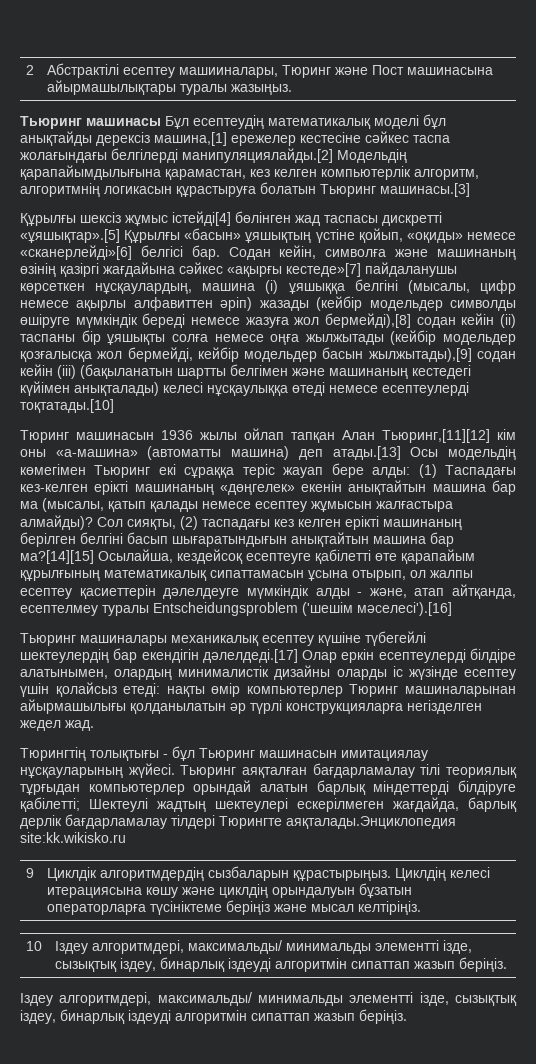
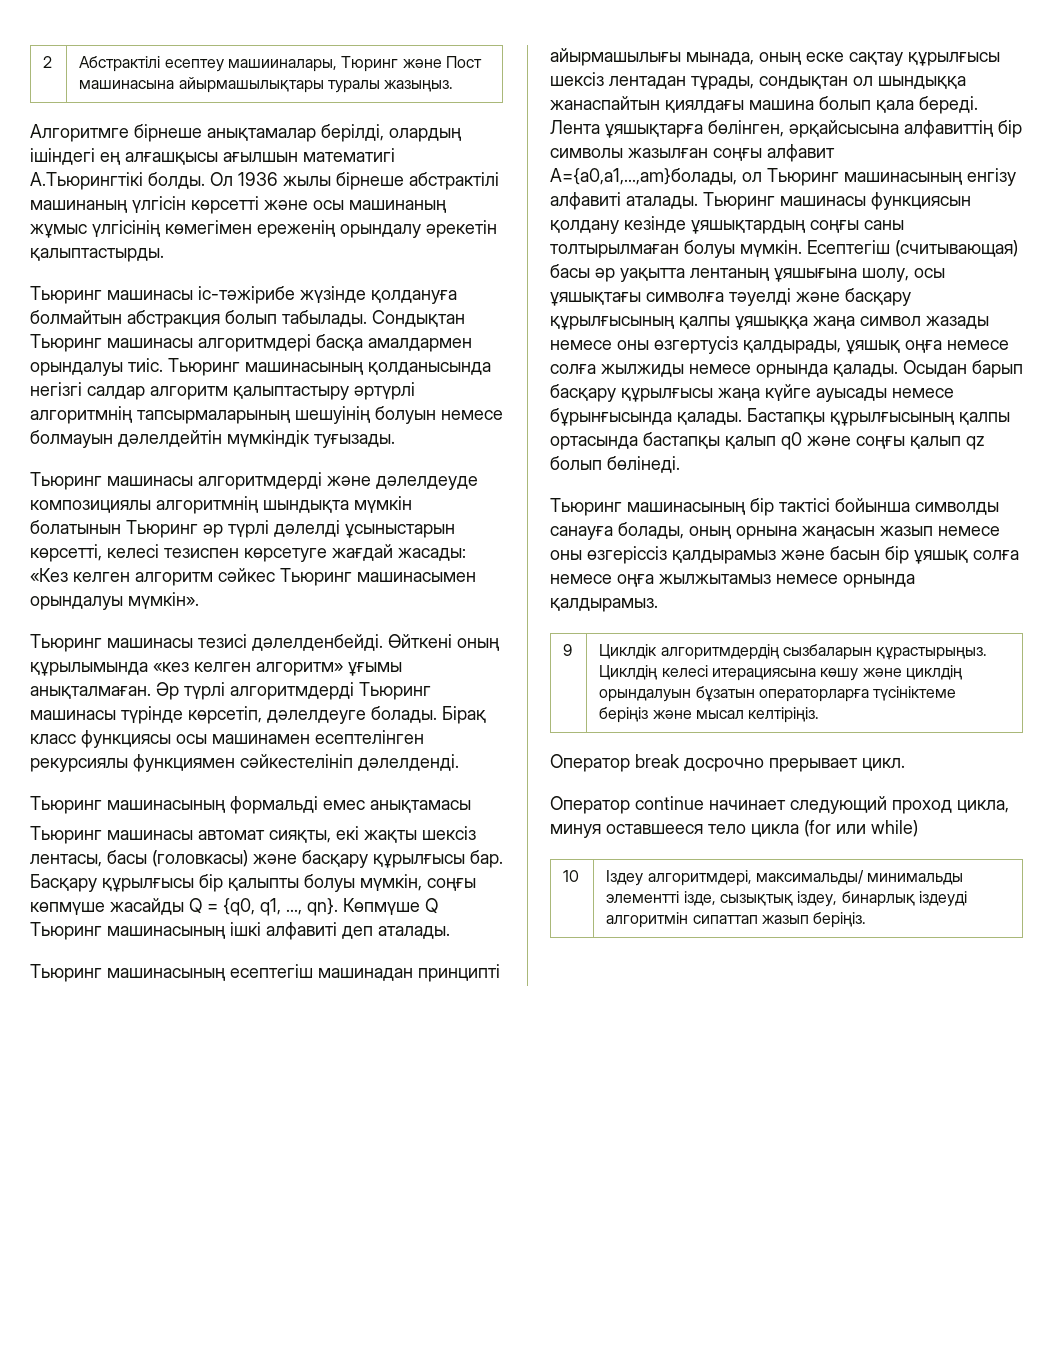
- Тьюринг машинасы Бұл есептеудің математикалық моделі бұл анықтайды дерексіз машина,[1] ережелер кестесіне сәйкес таспа жолағындағы белгілерді манипуляциялайды.[2] Модельдің қарапайымдылығына қарамастан, кез келген компьютерлік алгоритм, алгоритмнің логикасын құрастыруға болатын Тьюринг машинасы.[3]
- Құрылғы шексіз жұмыс істейді[4] бөлінген жад таспасы дискретті «ұяшықтар».[5] Құрылғы «басын» ұяшықтың үстіне қойып, «оқиды» немесе «сканерлейді»[6] белгісі бар. Содан кейін, символға және машинаның өзінің қазіргі жағдайына сәйкес «ақырғы кестеде»[7] пайдаланушы көрсеткен нұсқаулардың, машина (i) ұяшыққа белгіні (мысалы, цифр немесе ақырлы алфавиттен әріп) жазады (кейбір модельдер символды өшіруге мүмкіндік береді немесе жазуға жол бермейді),[8] содан кейін (іі) таспаны бір ұяшықты солға немесе оңға жылжытады (кейбір модельдер қозғалысқа жол бермейді, кейбір модельдер басын жылжытады),[9] содан кейін (ііі) (бақыланатын шартты белгімен және машинаның кестедегі күйімен анықталады) келесі нұсқаулыққа өтеді немесе есептеулерді тоқтатады.[10]
- Тюринг машинасын 1936 жылы ойлап тапқан Алан Тьюринг,[11][12] кім оны «а-машина» (автоматты машина) деп атады.[13] Осы модельдің көмегімен Тьюринг екі сұраққа теріс жауап бере алды: (1) Таспадағы кез-келген ерікті машинаның «дөңгелек» екенін анықтайтын машина бар ма (мысалы, қатып қалады немесе есептеу жұмысын жалғастыра алмайды)? Сол сияқты, (2) таспадағы кез келген ерікті машинаның берілген белгіні басып шығаратындығын анықтайтын машина бар ма?[14][15] Осылайша, кездейсоқ есептеуге қабілетті өте қарапайым құрылғының математикалық сипаттамасын ұсына отырып, ол жалпы есептеу қасиеттерін дәлелдеуге мүмкіндік алды - және, атап айтқанда, есептелмеу туралы Entscheidungsproblem ('шешім мәселесі').[16]
- Тьюринг машиналары механикалық есептеу күшіне түбегейлі шектеулердің бар екендігін дәлелдеді.[17] Олар еркін есептеулерді білдіре алатынымен, олардың минималистік дизайны оларды іс жүзінде есептеу үшін қолайсыз етеді: нақты өмір компьютерлер Тюринг машиналарынан айырмашылығы қолданылатын әр түрлі конструкцияларға негізделген жедел жад.
- Тюрингтің толықтығы - бұл Тьюринг машинасын имитациялау нұсқауларының жүйесі. Тьюринг аяқталған бағдарламалау тілі теориялық тұрғыдан компьютерлер орындай алатын барлық міндеттерді білдіруге қабілетті; Шектеулі жадтың шектеулері ескерілмеген жағдайда, барлық дерлік бағдарламалау тілдері Тюрингте аяқталады.Энциклопедия site:kk.wikisko.ru
+ Алгоритмге бірнеше анықтамалар берілді, олардың ішіндегі ең алғашқысы ағылшын математигі А.Тьюрингтікі болды. Ол 1936 жылы бірнеше абстрактілі машинаның үлгісін көрсетті және осы машинаның жұмыс үлгісінің көмегімен ереженің орындалу әрекетін қалыптастырды.
+ Тьюринг машинасы іс-тәжірибе жүзінде қолдануға болмайтын абстракция болып табылады. Сондықтан Тьюринг машинасы алгоритмдері басқа амалдармен орындалуы тиіс. Тьюринг машинасының қолданысында негізгі салдар алгоритм қалыптастыру әртүрлі алгоритмнің тапсырмаларының шешуінің болуын немесе болмауын дәлелдейтін мүмкіндік туғызады.
+ Тьюринг машинасы алгоритмдерді және дәлелдеуде композициялы алгоритмнің шындықта мүмкін болатынын Тьюринг әр түрлі дәлелді ұсыныстарын көрсетті, келесі тезиспен көрсетуге жағдай жасады: «Кез келген алгоритм сәйкес Тьюринг машинасымен орындалуы мүмкін».
+ Тьюринг машинасы тезисі дәлелденбейді. Өйткені оның құрылымында «кез келген алгоритм» ұғымы анықталмаған. Әр түрлі алгоритмдерді Тьюринг машинасы түрінде көрсетіп, дәлелдеуге болады. Бірақ класс функциясы осы машинамен есептелінген рекурсиялы функциямен сәйкестелініп дәлелденді.
+ Тьюринг машинасының формальді емес анықтамасы
+ Тьюринг машинасы автомат сияқты, екі жақты шексіз лентасы, басы (головкасы) және басқару құрылғысы бар. Басқару құрылғысы бір қалыпты болуы мүмкін, соңғы көпмүше жасайды Q = {q0, q1, ..., qn}. Көпмүше Q Тьюринг машинасының ішкі алфавиті деп аталады.
+ Тьюринг машинасының есептегіш машинадан принципті айырмашылығы мынада, оның еске сақтау құрылғысы шексіз лентадан тұрады, сондықтан ол шындыққа жанаспайтын қиялдағы машина болып қала береді. Лента ұяшықтарға бөлінген, әрқайсысына алфавиттің бір символы жазылған соңғы алфавит A={a0,a1,...,am}болады, ол Тьюринг машинасының енгізу алфавиті аталады. Тьюринг машинасы функциясын қолдану кезінде ұяшықтардың соңғы саны толтырылмаған болуы мүмкін. Есептегіш (считывающая) басы әр уақытта лентаның ұяшығына шолу, осы ұяшықтағы символға тәуелді және басқару құрылғысының қалпы ұяшыққа жаңа символ жазады немесе оны өзгертусіз қалдырады, ұяшық оңға немесе солға жылжиды немесе орнында қалады. Осыдан барып басқару құрылғысы жаңа күйге ауысады немесе бұрынғысында қалады. Бастапқы құрылғысының қалпы ортасында бастапқы қалып q0 және соңғы қалып qz болып бөлінеді.
+ Тьюринг машинасының бір тактісі бойынша символды санауға болады, оның орнына жаңасын жазып немесе оны өзгеріссіз қалдырамыз және басын бір ұяшық солға немесе оңға жылжытамыз немесе орнында қалдырамыз.
+ Оператор break досрочно прерывает цикл.
+ Оператор continue начинает следующий проход цикла, минуя оставшееся тело цикла (for или while)
  10 | Іздеу алгоритмдері, максимальды/ минимальды элементті ізде, сызықтық іздеу, бинарлық іздеуді алгоритмін сипаттап жазып беріңіз.
- Іздеу алгоритмдері, максимальды/ минимальды элементті ізде, сызықтық іздеу, бинарлық іздеуді алгоритмін сипаттап жазып беріңіз.

